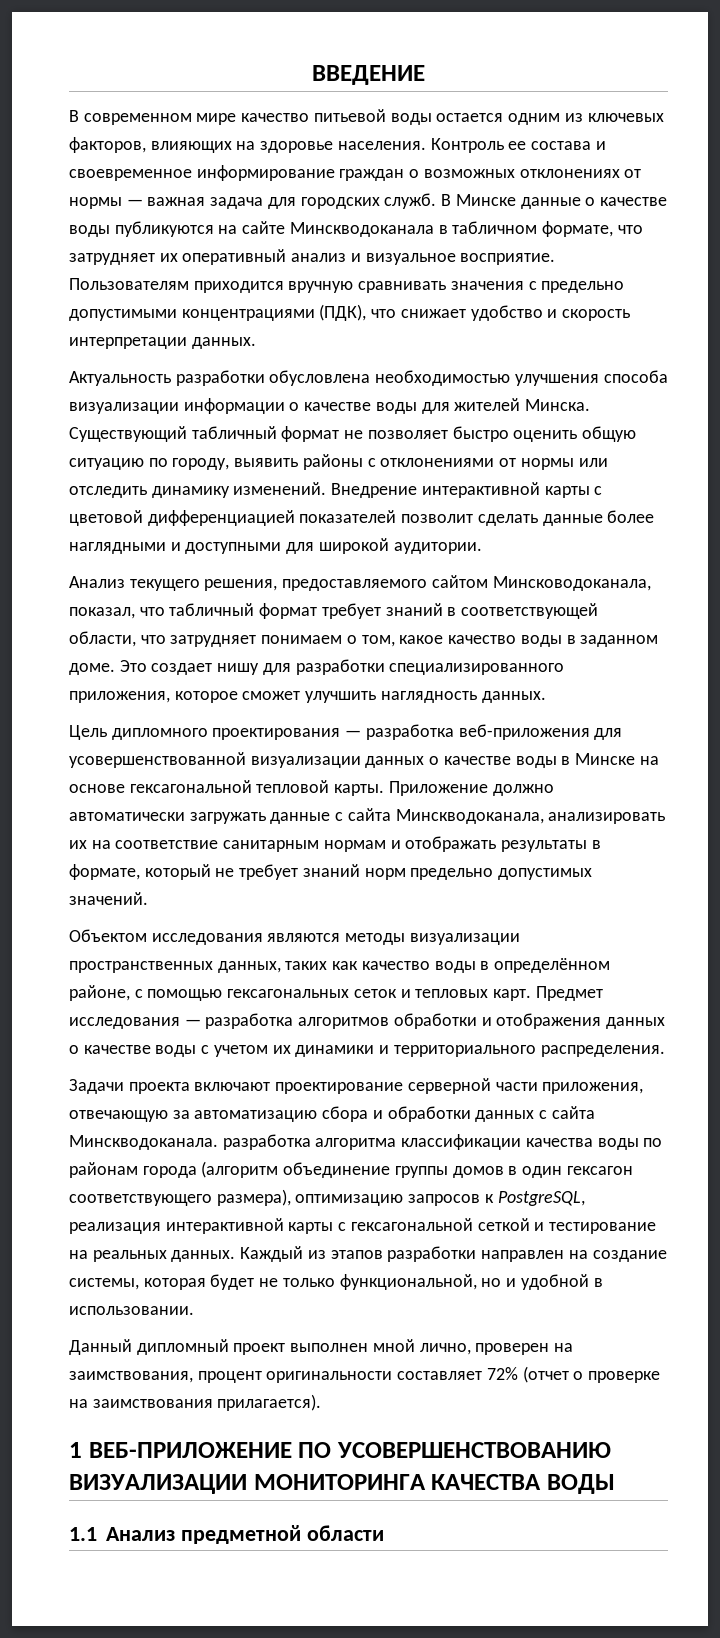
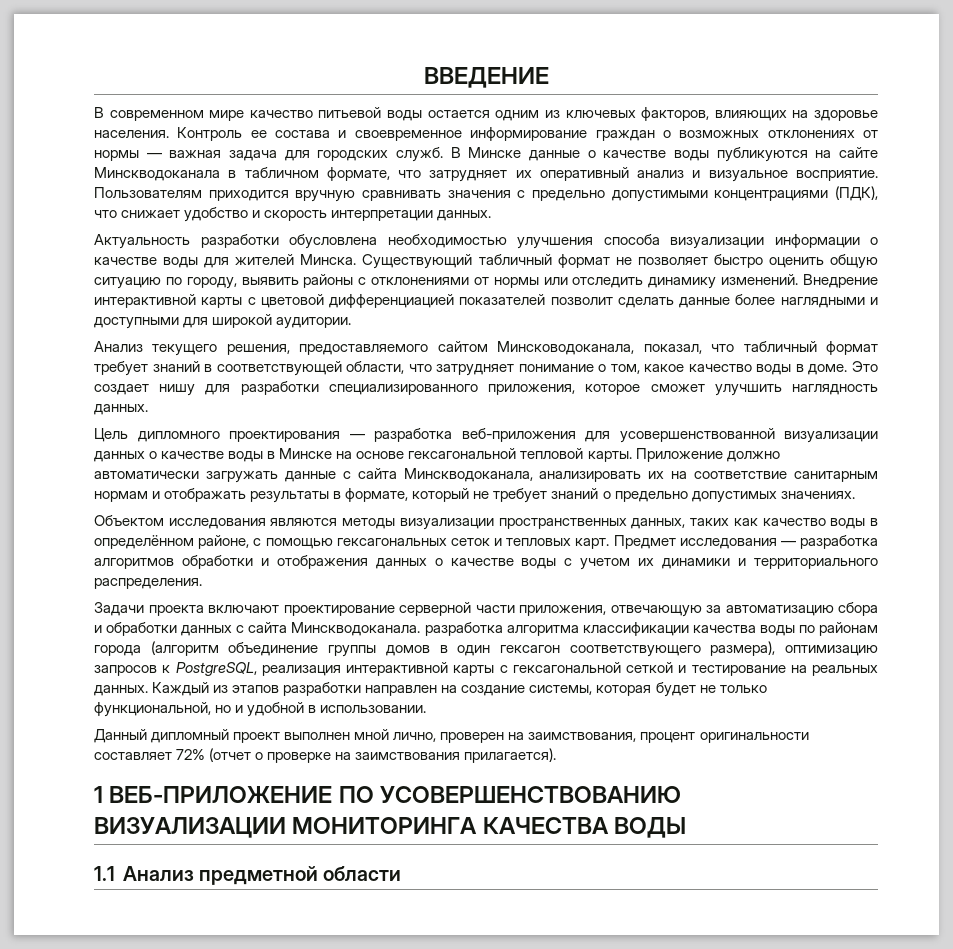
- Анализ текущего решения, предоставляемого сайтом Минсководоканала, показал, что табличный формат требует знаний в соответствующей области, что затрудняет понимаем о том, какое качество воды в заданном доме.
+ Анализ текущего решения, предоставляемого сайтом Минсководоканала, показал, что табличный формат требует знаний в соответствующей области, что затрудняет понимание о том, какое качество воды в доме.
- Приложение должно автоматически загружать данные с сайта Минскводоканала, анализировать их на соответствие санитарным нормам и отображать результаты в формате, который не требует знаний норм предельно допустимых значений.
+ Приложение должно автоматически загружать данные с сайта Минскводоканала, анализировать их на соответствие санитарным нормам и отображать результаты в формате, который не требует знаний о предельно допустимых значениях.

